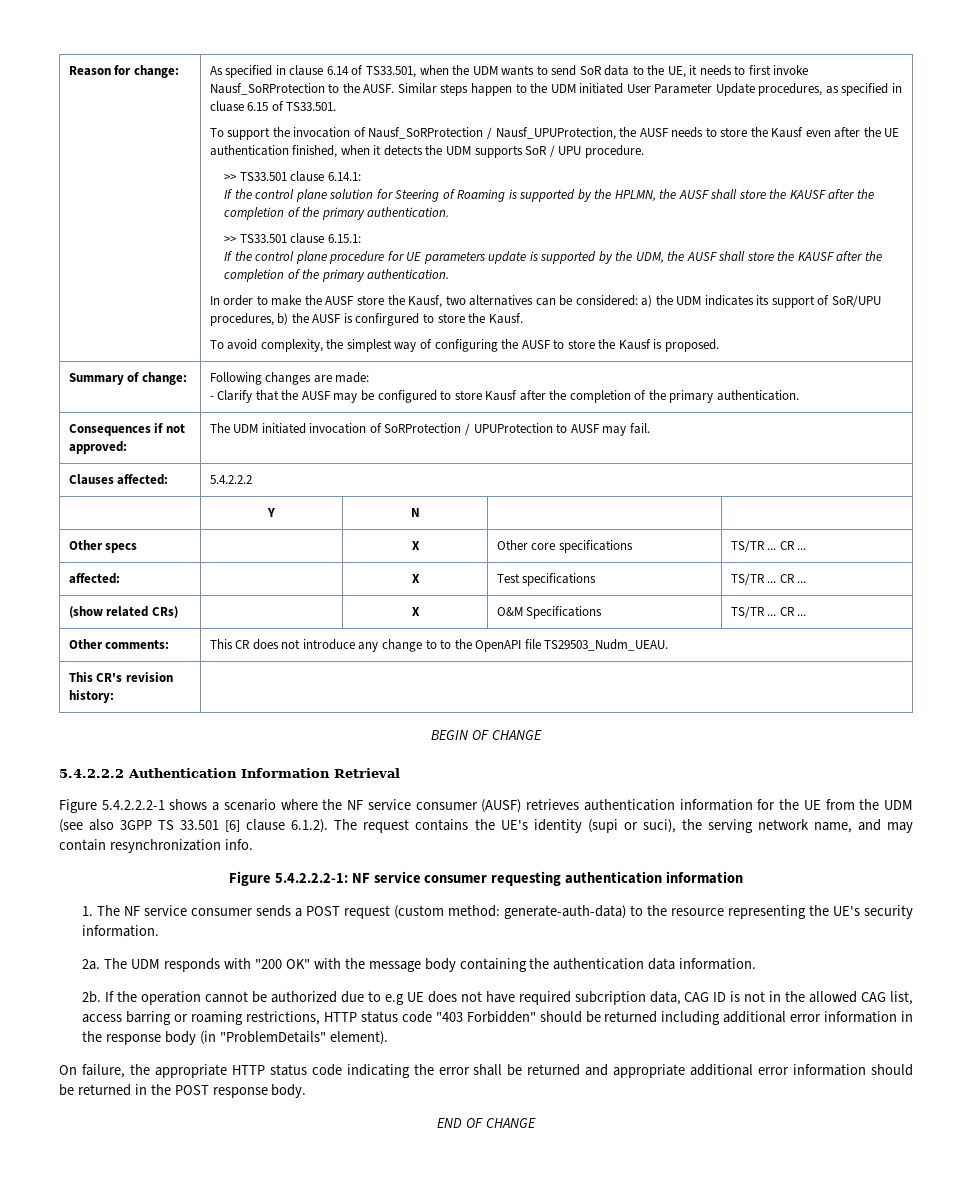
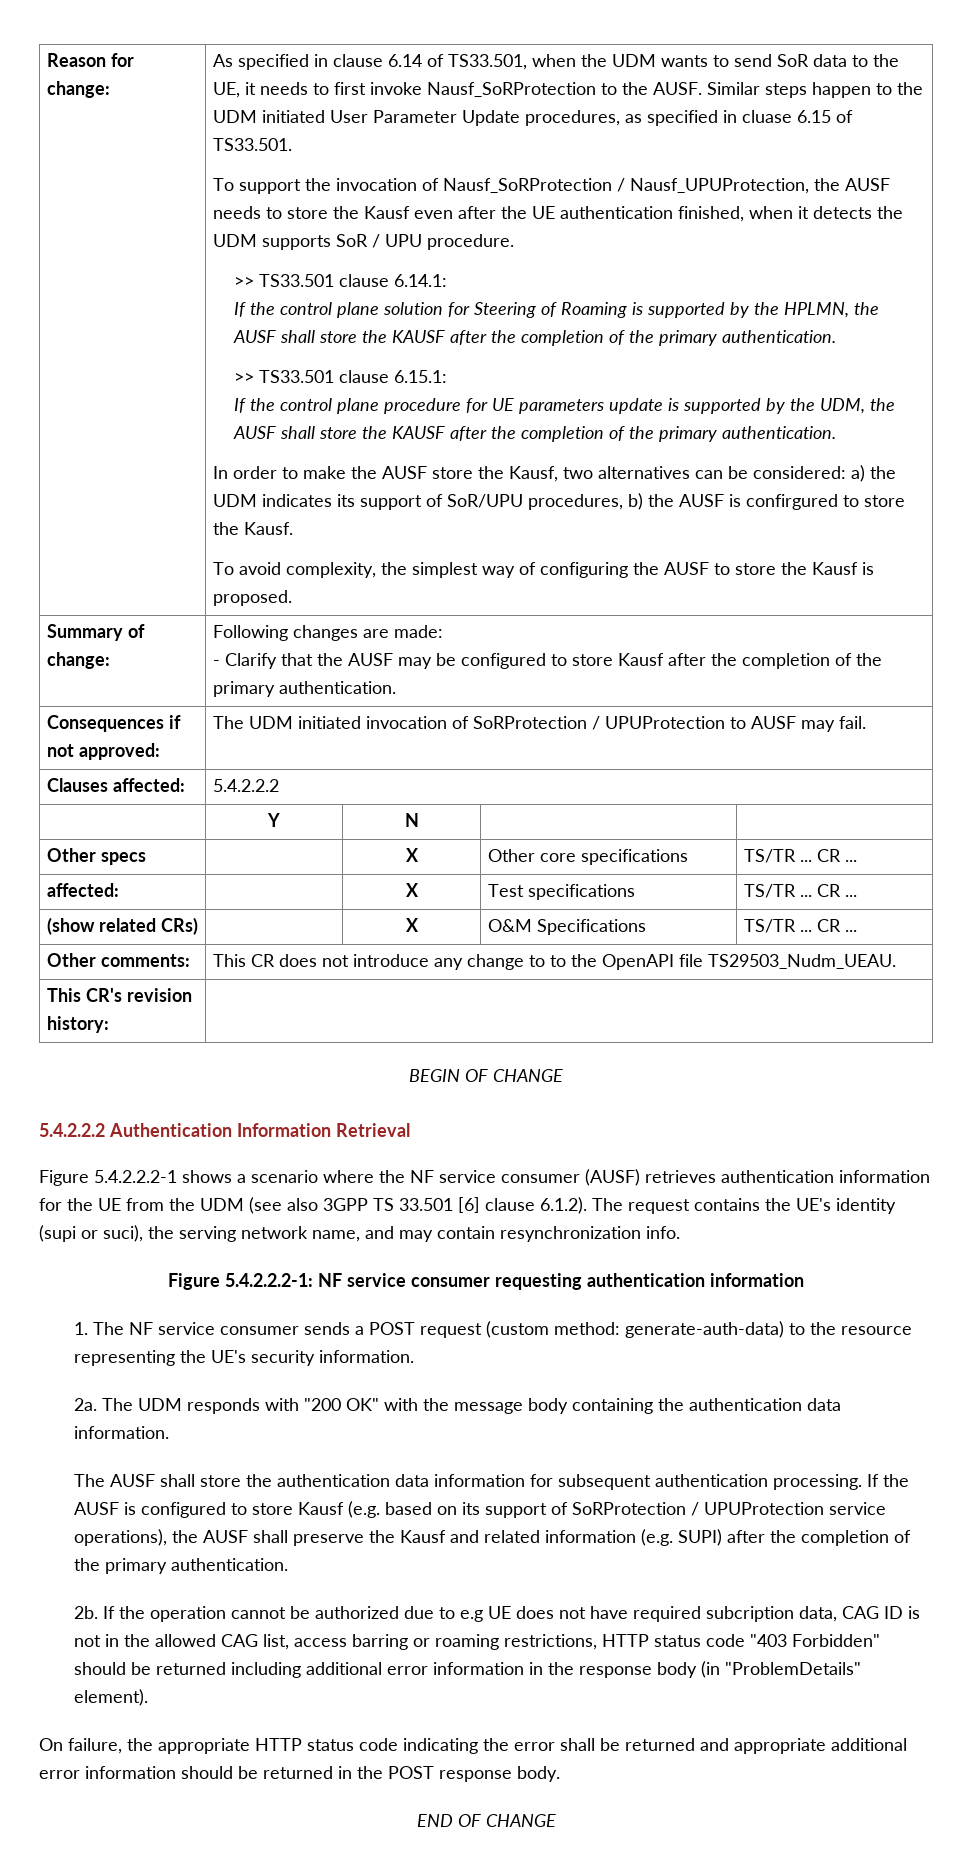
+ The AUSF shall store the authentication data information for subsequent authentication processing. If the AUSF is configured to store Kausf (e.g. based on its support of SoRProtection / UPUProtection service operations), the AUSF shall preserve the Kausf and related information (e.g. SUPI) after the completion of the primary authentication.

